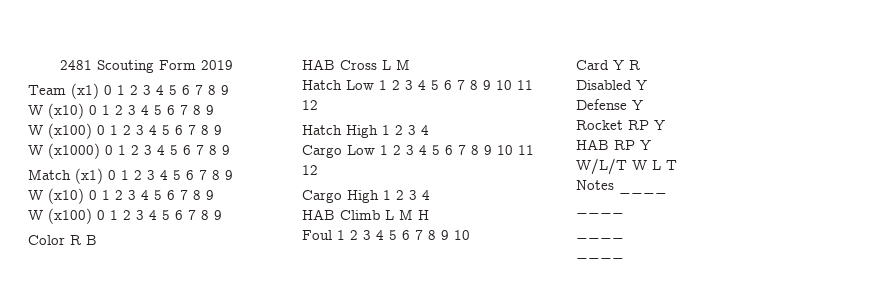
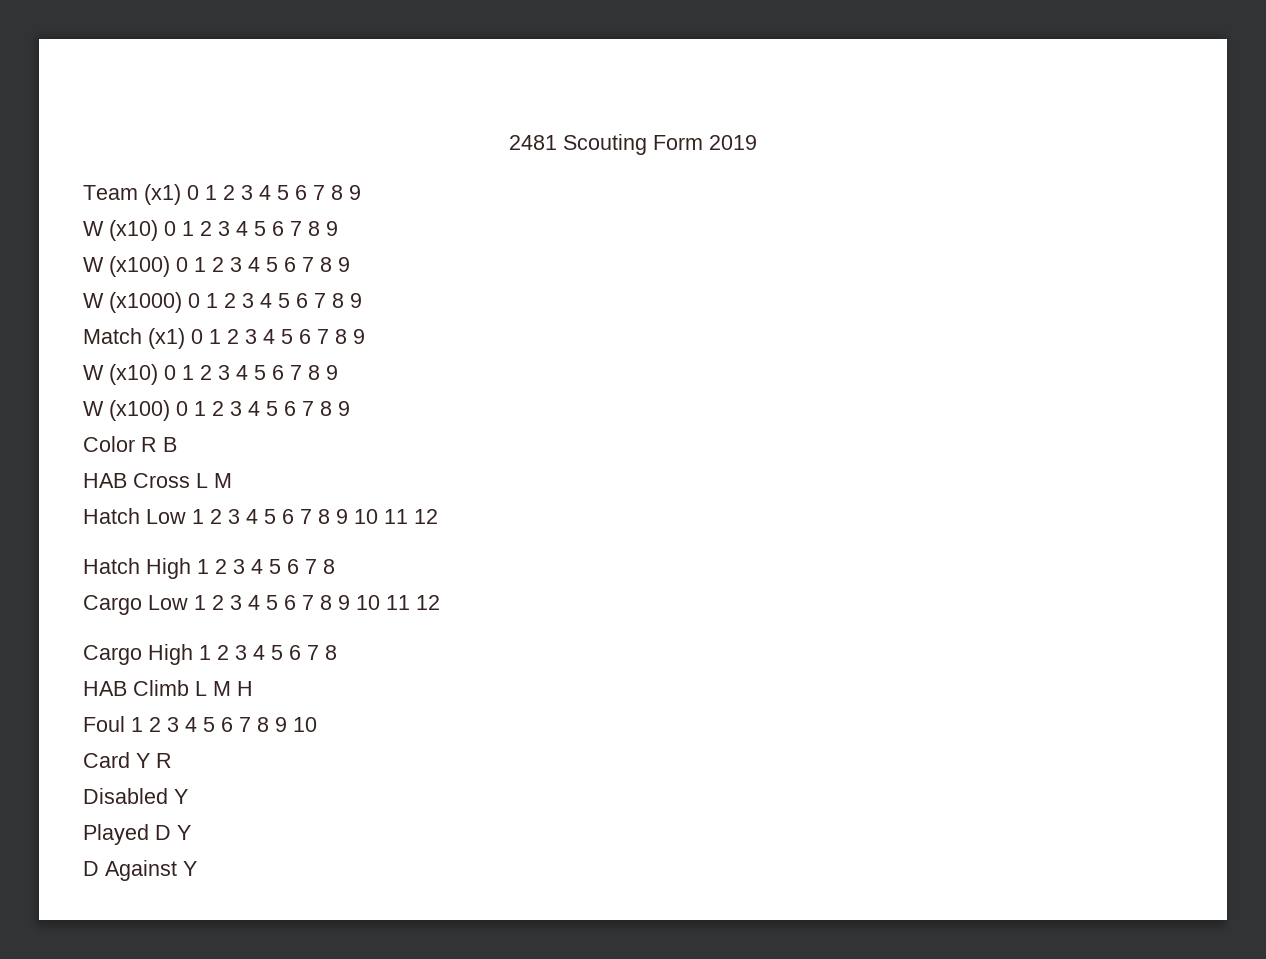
- Hatch High 1 2 3 4
+ Hatch High 1 2 3 4 5 6 7 8
- Cargo High 1 2 3 4
+ Cargo High 1 2 3 4 5 6 7 8
- Defense Y
- Rocket RP Y
- HAB RP Y
- W/L/T W L T
- Notes ____
- ____
- ____
- ____
+ Played D Y
+ D Against Y

